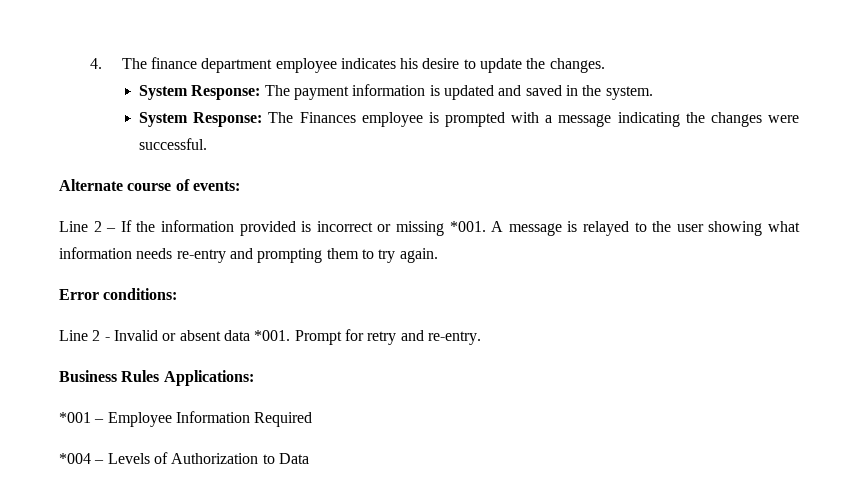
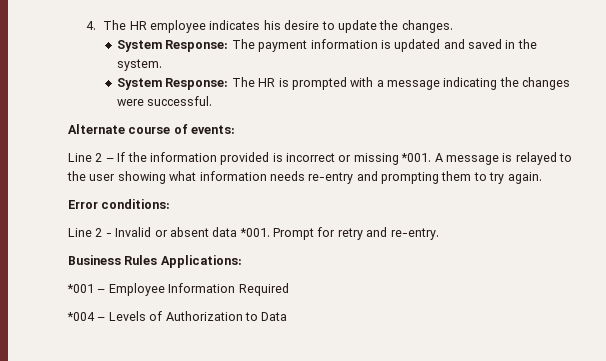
- 4. The finance department employee indicates his desire to update the changes.
+ 4. The HR employee indicates his desire to update the changes.
- System Response: The Finances employee is prompted with a message indicating the changes were successful.
+ System Response: The HR is prompted with a message indicating the changes were successful.

